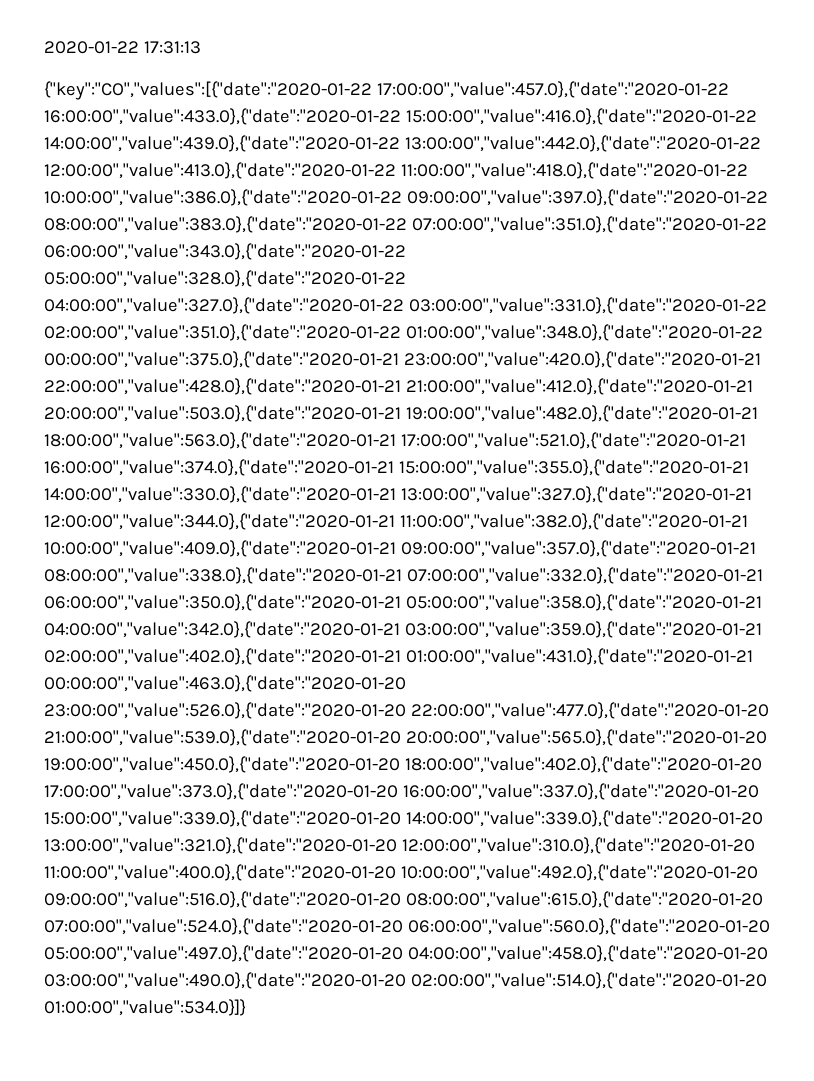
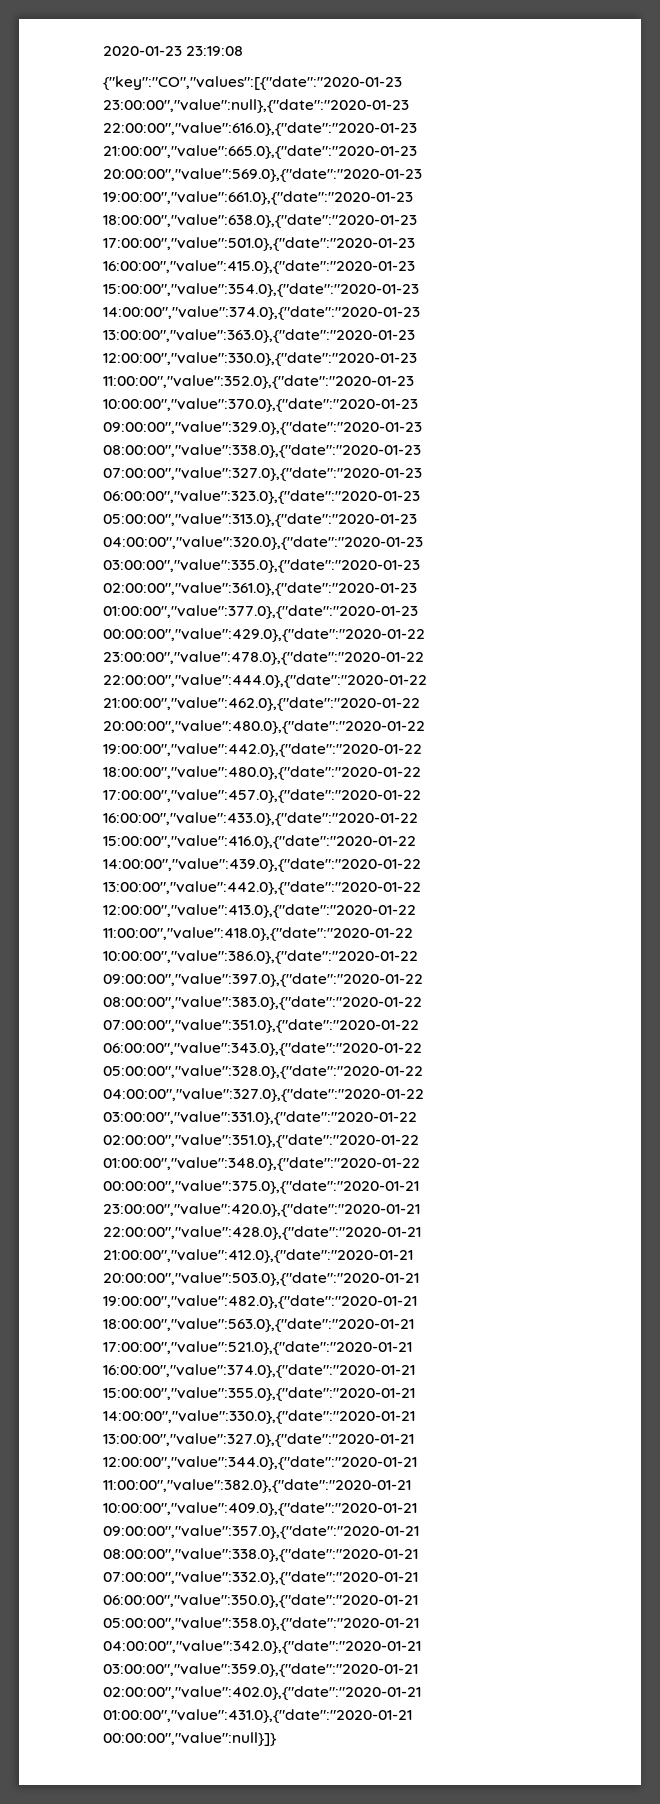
- 2020-01-22 17:31:13
- {"key":"CO","values":[{"date":"2020-01-22 17:00:00","value":457.0},{"date":"2020-01-22 16:00:00","value":433.0},{"date":"2020-01-22 15:00:00","value":416.0},{"date":"2020-01-22 14:00:00","value":439.0},{"date":"2020-01-22 13:00:00","value":442.0},{"date":"2020-01-22 12:00:00","value":413.0},{"date":"2020-01-22 11:00:00","value":418.0},{"date":"2020-01-22 10:00:00","value":386.0},{"date":"2020-01-22 09:00:00","value":397.0},{"date":"2020-01-22 08:00:00","value":383.0},{"date":"2020-01-22 07:00:00","value":351.0},{"date":"2020-01-22 06:00:00","value":343.0},{"date":"2020-01-22 05:00:00","value":328.0},{"date":"2020-01-22 04:00:00","value":327.0},{"date":"2020-01-22 03:00:00","value":331.0},{"date":"2020-01-22 02:00:00","value":351.0},{"date":"2020-01-22 01:00:00","value":348.0},{"date":"2020-01-22 00:00:00","value":375.0},{"date":"2020-01-21 23:00:00","value":420.0},{"date":"2020-01-21 22:00:00","value":428.0},{"date":"2020-01-21 21:00:00","value":412.0},{"date":"2020-01-21 20:00:00","value":503.0},{"date":"2020-01-21 19:00:00","value":482.0},{"date":"2020-01-21 18:00:00","value":563.0},{"date":"2020-01-21 17:00:00","value":521.0},{"date":"2020-01-21 16:00:00","value":374.0},{"date":"2020-01-21 15:00:00","value":355.0},{"date":"2020-01-21 14:00:00","value":330.0},{"date":"2020-01-21 13:00:00","value":327.0},{"date":"2020-01-21 12:00:00","value":344.0},{"date":"2020-01-21 11:00:00","value":382.0},{"date":"2020-01-21 10:00:00","value":409.0},{"date":"2020-01-21 09:00:00","value":357.0},{"date":"2020-01-21 08:00:00","value":338.0},{"date":"2020-01-21 07:00:00","value":332.0},{"date":"2020-01-21 06:00:00","value":350.0},{"date":"2020-01-21 05:00:00","value":358.0},{"date":"2020-01-21 04:00:00","value":342.0},{"date":"2020-01-21 03:00:00","value":359.0},{"date":"2020-01-21 02:00:00","value":402.0},{"date":"2020-01-21 01:00:00","value":431.0},{"date":"2020-01-21 00:00:00","value":463.0},{"date":"2020-01-20 23:00:00","value":526.0},{"date":"2020-01-20 22:00:00","value":477.0},{"date":"2020-01-20 21:00:00","value":539.0},{"date":"2020-01-20 20:00:00","value":565.0},{"date":"2020-01-20 19:00:00","value":450.0},{"date":"2020-01-20 18:00:00","value":402.0},{"date":"2020-01-20 17:00:00","value":373.0},{"date":"2020-01-20 16:00:00","value":337.0},{"date":"2020-01-20 15:00:00","value":339.0},{"date":"2020-01-20 14:00:00","value":339.0},{"date":"2020-01-20 13:00:00","value":321.0},{"date":"2020-01-20 12:00:00","value":310.0},{"date":"2020-01-20 11:00:00","value":400.0},{"date":"2020-01-20 10:00:00","value":492.0},{"date":"2020-01-20 09:00:00","value":516.0},{"date":"2020-01-20 08:00:00","value":615.0},{"date":"2020-01-20 07:00:00","value":524.0},{"date":"2020-01-20 06:00:00","value":560.0},{"date":"2020-01-20 05:00:00","value":497.0},{"date":"2020-01-20 04:00:00","value":458.0},{"date":"2020-01-20 03:00:00","value":490.0},{"date":"2020-01-20 02:00:00","value":514.0},{"date":"2020-01-20 01:00:00","value":534.0}]}
+ 2020-01-23 23:19:08
+ {"key":"CO","values":[{"date":"2020-01-23 23:00:00","value":null},{"date":"2020-01-23 22:00:00","value":616.0},{"date":"2020-01-23 21:00:00","value":665.0},{"date":"2020-01-23 20:00:00","value":569.0},{"date":"2020-01-23 19:00:00","value":661.0},{"date":"2020-01-23 18:00:00","value":638.0},{"date":"2020-01-23 17:00:00","value":501.0},{"date":"2020-01-23 16:00:00","value":415.0},{"date":"2020-01-23 15:00:00","value":354.0},{"date":"2020-01-23 14:00:00","value":374.0},{"date":"2020-01-23 13:00:00","value":363.0},{"date":"2020-01-23 12:00:00","value":330.0},{"date":"2020-01-23 11:00:00","value":352.0},{"date":"2020-01-23 10:00:00","value":370.0},{"date":"2020-01-23 09:00:00","value":329.0},{"date":"2020-01-23 08:00:00","value":338.0},{"date":"2020-01-23 07:00:00","value":327.0},{"date":"2020-01-23 06:00:00","value":323.0},{"date":"2020-01-23 05:00:00","value":313.0},{"date":"2020-01-23 04:00:00","value":320.0},{"date":"2020-01-23 03:00:00","value":335.0},{"date":"2020-01-23 02:00:00","value":361.0},{"date":"2020-01-23 01:00:00","value":377.0},{"date":"2020-01-23 00:00:00","value":429.0},{"date":"2020-01-22 23:00:00","value":478.0},{"date":"2020-01-22 22:00:00","value":444.0},{"date":"2020-01-22 21:00:00","value":462.0},{"date":"2020-01-22 20:00:00","value":480.0},{"date":"2020-01-22 19:00:00","value":442.0},{"date":"2020-01-22 18:00:00","value":480.0},{"date":"2020-01-22 17:00:00","value":457.0},{"date":"2020-01-22 16:00:00","value":433.0},{"date":"2020-01-22 15:00:00","value":416.0},{"date":"2020-01-22 14:00:00","value":439.0},{"date":"2020-01-22 13:00:00","value":442.0},{"date":"2020-01-22 12:00:00","value":413.0},{"date":"2020-01-22 11:00:00","value":418.0},{"date":"2020-01-22 10:00:00","value":386.0},{"date":"2020-01-22 09:00:00","value":397.0},{"date":"2020-01-22 08:00:00","value":383.0},{"date":"2020-01-22 07:00:00","value":351.0},{"date":"2020-01-22 06:00:00","value":343.0},{"date":"2020-01-22 05:00:00","value":328.0},{"date":"2020-01-22 04:00:00","value":327.0},{"date":"2020-01-22 03:00:00","value":331.0},{"date":"2020-01-22 02:00:00","value":351.0},{"date":"2020-01-22 01:00:00","value":348.0},{"date":"2020-01-22 00:00:00","value":375.0},{"date":"2020-01-21 23:00:00","value":420.0},{"date":"2020-01-21 22:00:00","value":428.0},{"date":"2020-01-21 21:00:00","value":412.0},{"date":"2020-01-21 20:00:00","value":503.0},{"date":"2020-01-21 19:00:00","value":482.0},{"date":"2020-01-21 18:00:00","value":563.0},{"date":"2020-01-21 17:00:00","value":521.0},{"date":"2020-01-21 16:00:00","value":374.0},{"date":"2020-01-21 15:00:00","value":355.0},{"date":"2020-01-21 14:00:00","value":330.0},{"date":"2020-01-21 13:00:00","value":327.0},{"date":"2020-01-21 12:00:00","value":344.0},{"date":"2020-01-21 11:00:00","value":382.0},{"date":"2020-01-21 10:00:00","value":409.0},{"date":"2020-01-21 09:00:00","value":357.0},{"date":"2020-01-21 08:00:00","value":338.0},{"date":"2020-01-21 07:00:00","value":332.0},{"date":"2020-01-21 06:00:00","value":350.0},{"date":"2020-01-21 05:00:00","value":358.0},{"date":"2020-01-21 04:00:00","value":342.0},{"date":"2020-01-21 03:00:00","value":359.0},{"date":"2020-01-21 02:00:00","value":402.0},{"date":"2020-01-21 01:00:00","value":431.0},{"date":"2020-01-21 00:00:00","value":null}]}

